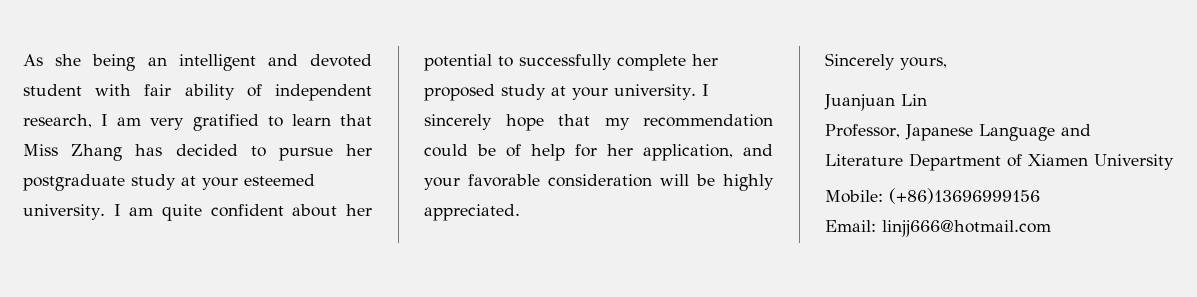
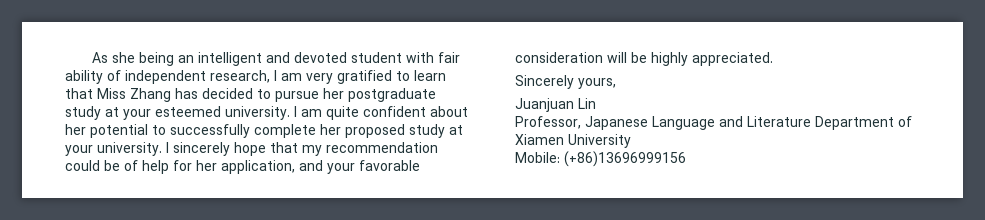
- Email: linjj666@hotmail.com

